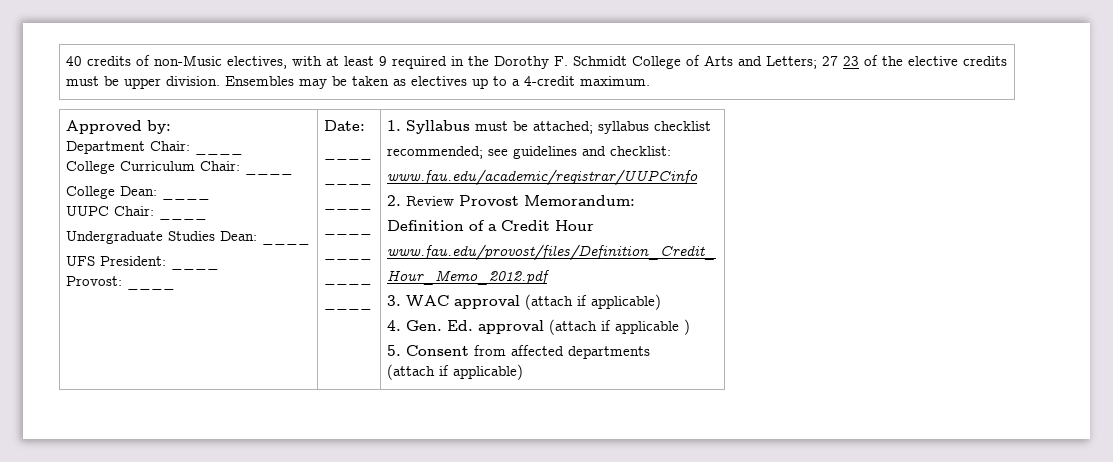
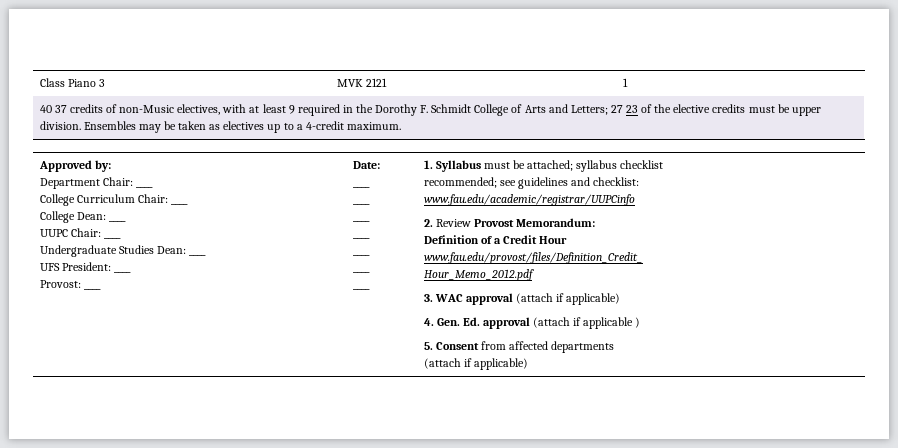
- 40 credits of non-Music electives, with at least 9 required in the Dorothy F. Schmidt College of Arts and Letters; 27 23 of the elective credits must be upper division.
+ Class Piano 3 | MVK 2121 | 1
+ 40 37 credits of non-Music electives, with at least 9 required in the Dorothy F. Schmidt College of Arts and Letters; 27 23 of the elective credits must be upper division.

